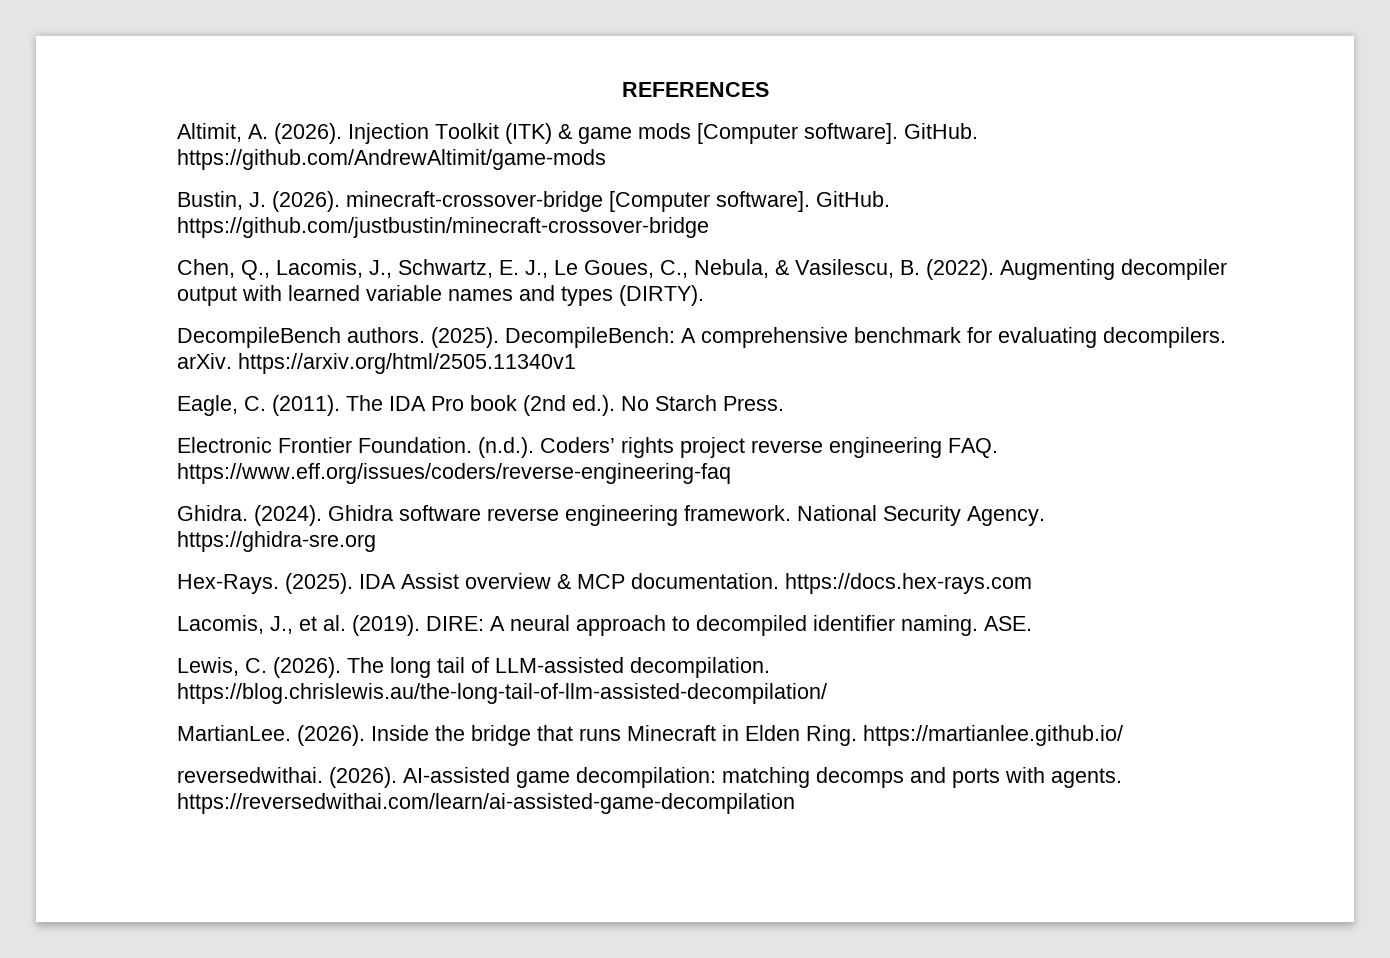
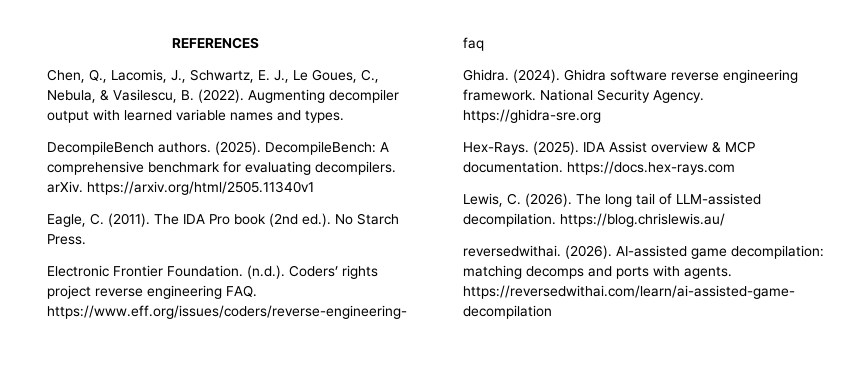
- Altimit, A. (2026). Injection Toolkit (ITK) & game mods [Computer software]. GitHub. https://github.com/AndrewAltimit/game-mods
- Bustin, J. (2026). minecraft-crossover-bridge [Computer software]. GitHub. https://github.com/justbustin/minecraft-crossover-bridge
- Augmenting decompiler output with learned variable names and types (DIRTY).
+ Augmenting decompiler output with learned variable names and types.
- Lacomis, J., et al. (2019). DIRE: A neural approach to decompiled identifier naming. ASE.
- The long tail of LLM-assisted decompilation. https://blog.chrislewis.au/the-long-tail-of-llm-assisted-decompilation/
- MartianLee. (2026). Inside the bridge that runs Minecraft in Elden Ring. https://martianlee.github.io/
+ The long tail of LLM-assisted decompilation. https://blog.chrislewis.au/

